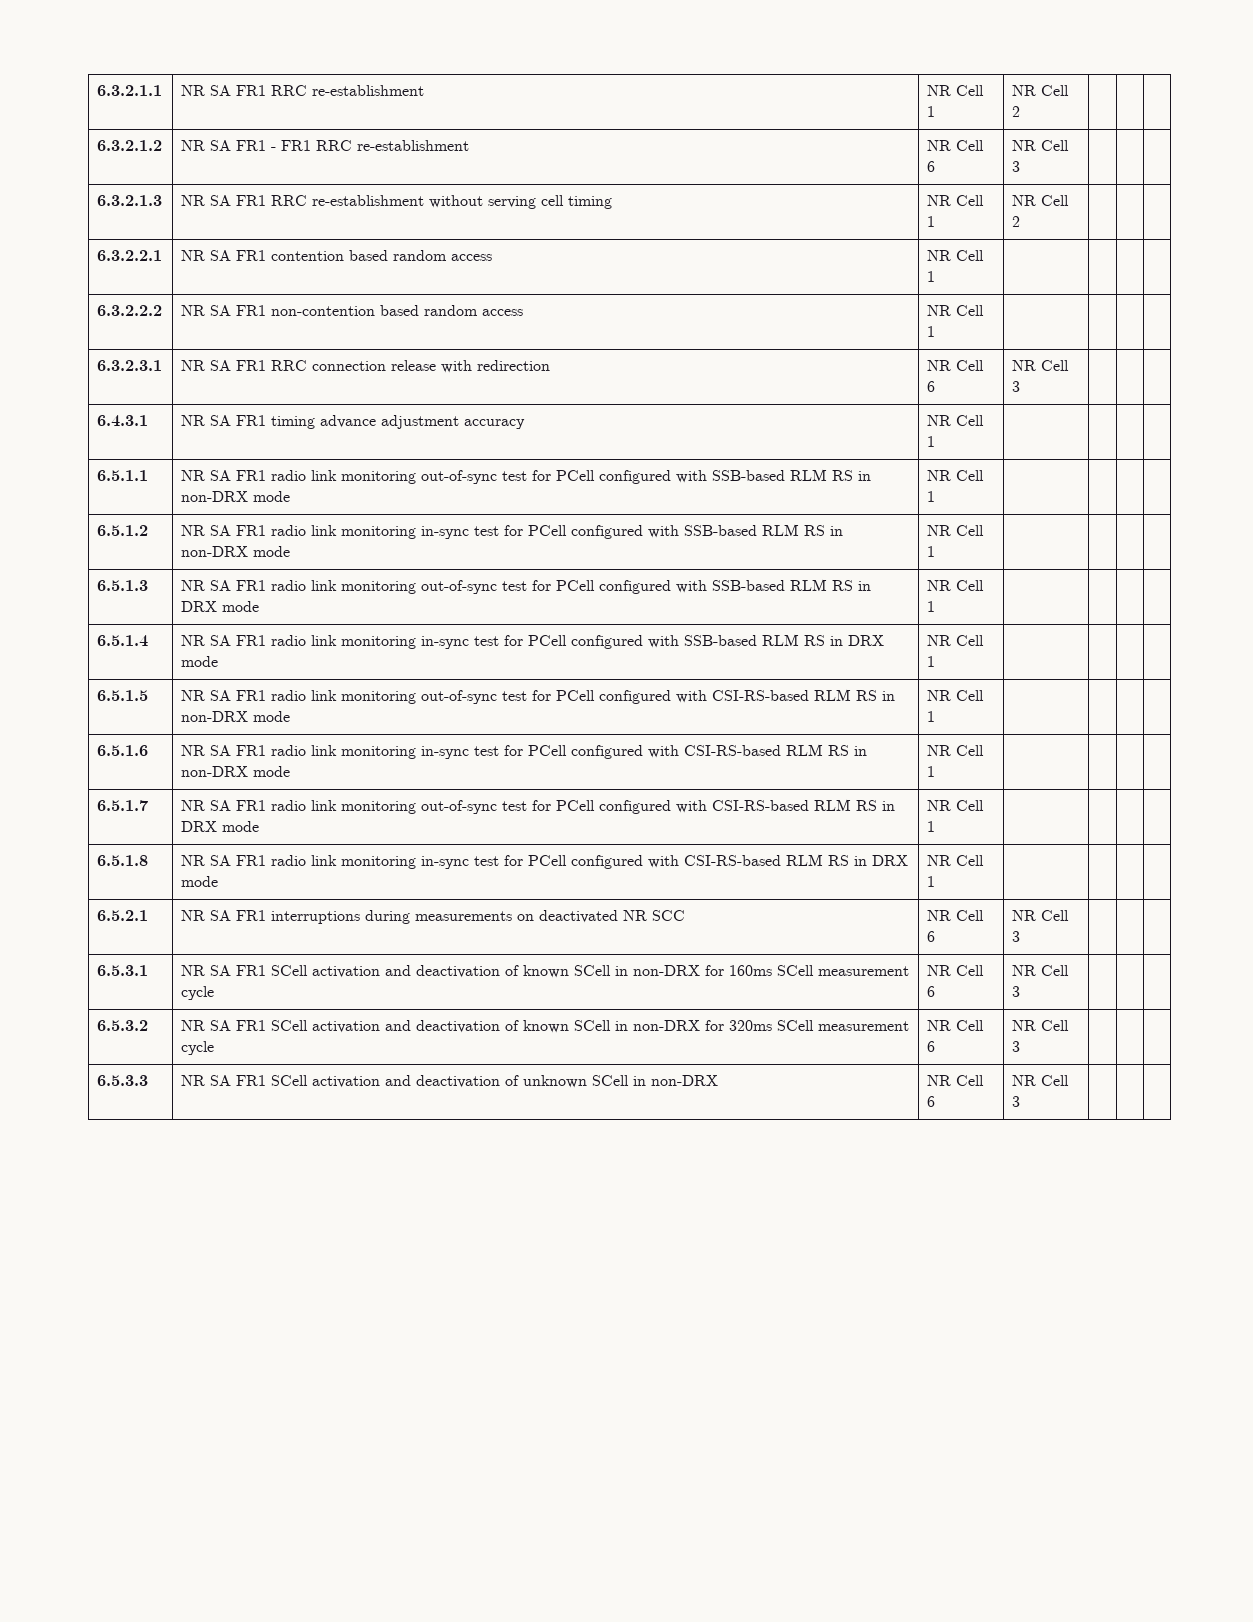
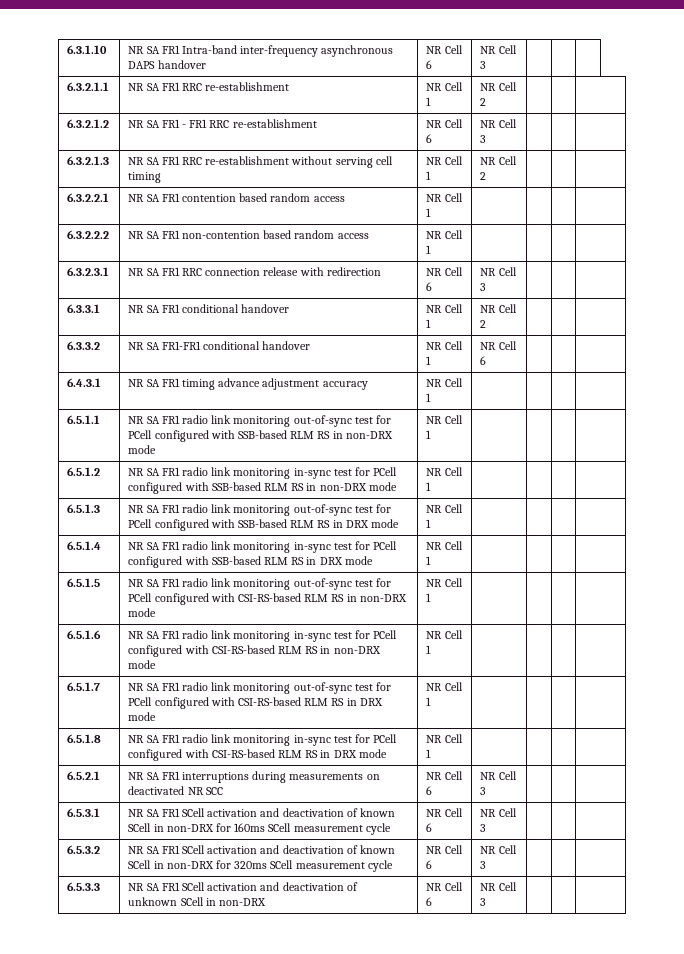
+ 6.3.1.10 | NR SA FR1 Intra-band inter-frequency asynchronous DAPS handover | NR Cell 6 | NR Cell 3 | | |
+ 6.3.3.1 | NR SA FR1 conditional handover | NR Cell 1 | NR Cell 2 | | |
+ 6.3.3.2 | NR SA FR1-FR1 conditional handover | NR Cell 1 | NR Cell 6 | | |

